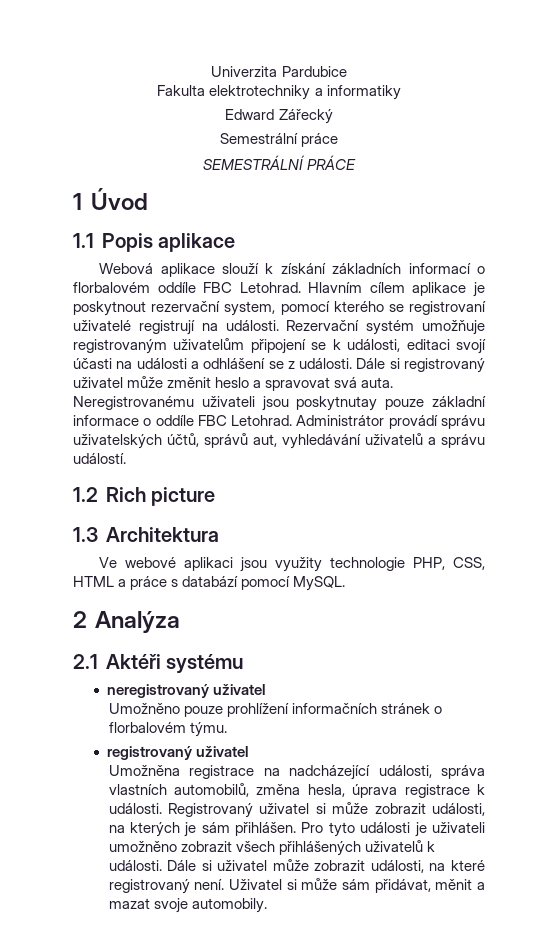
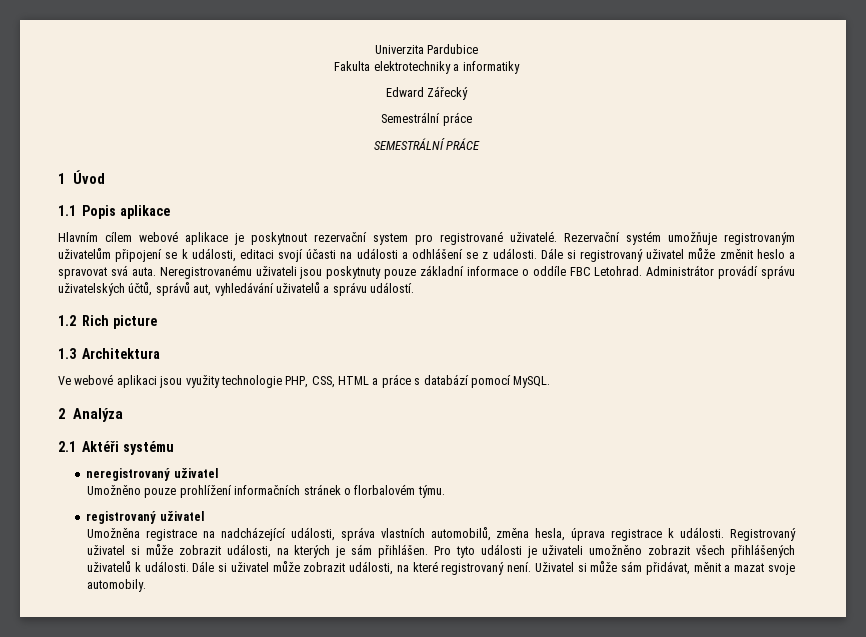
- Webová aplikace slouží k získání základních informací o florbalovém oddíle FBC Letohrad. Hlavním cílem aplikace je poskytnout rezervační system, pomocí kterého se registrovaní uživatelé registrují na události.
+ Hlavním cílem webové aplikace je poskytnout rezervační system pro registrované uživatelé.
- Neregistrovanému uživateli jsou poskytnutay pouze základní informace o oddíle FBC Letohrad.
+ Neregistrovanému uživateli jsou poskytnuty pouze základní informace o oddíle FBC Letohrad.

